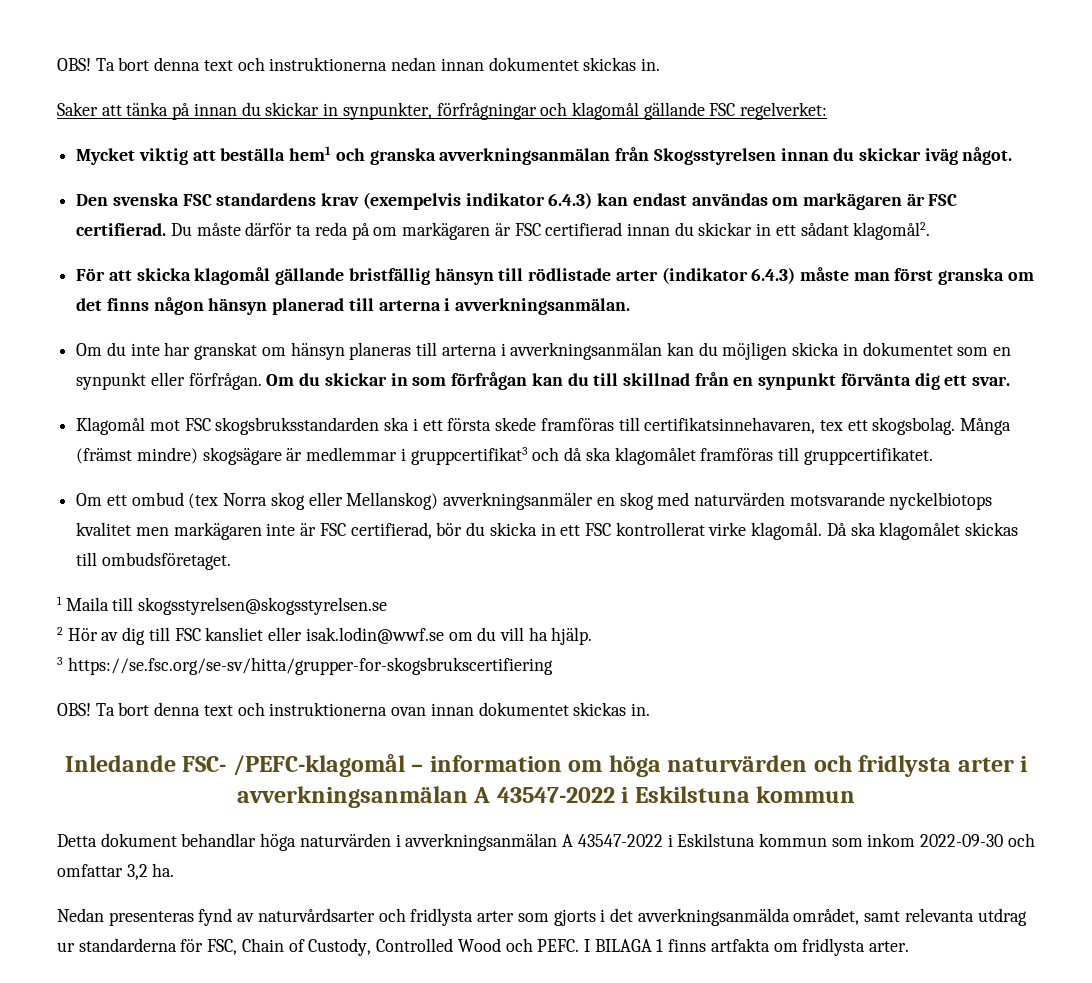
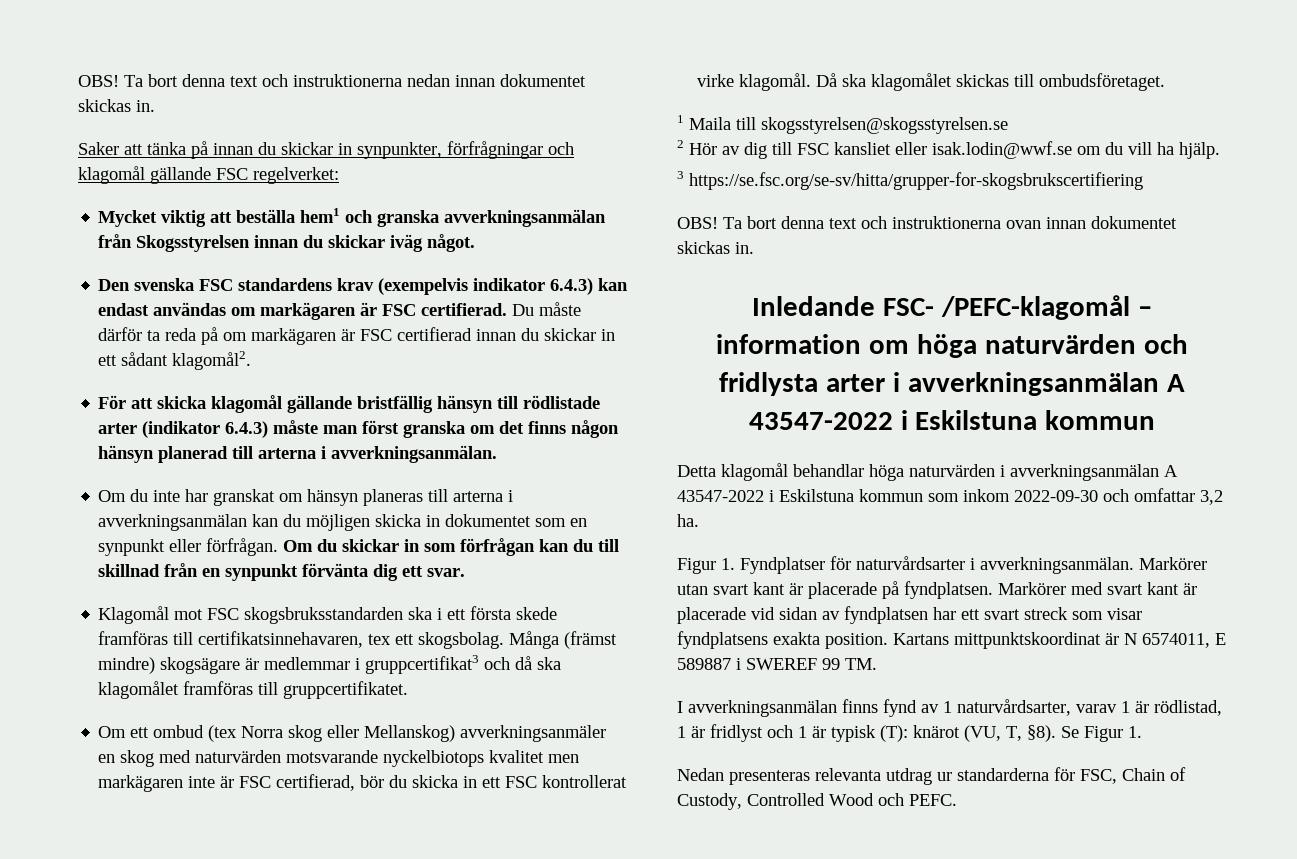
- Detta dokument behandlar höga naturvärden i avverkningsanmälan A 43547-2022 i Eskilstuna kommun som inkom 2022-09-30 och omfattar 3,2 ha.
+ Detta klagomål behandlar höga naturvärden i avverkningsanmälan A 43547-2022 i Eskilstuna kommun som inkom 2022-09-30 och omfattar 3,2 ha.
- Nedan presenteras fynd av naturvårdsarter och fridlysta arter som gjorts i det avverkningsanmälda området, samt relevanta utdrag ur standarderna för FSC, Chain of Custody, Controlled Wood och PEFC. I BILAGA 1 finns artfakta om fridlysta arter.
+ Figur 1. Fyndplatser för naturvårdsarter i avverkningsanmälan. Markörer utan svart kant är placerade på fyndplatsen. Markörer med svart kant är placerade vid sidan av fyndplatsen har ett svart streck som visar fyndplatsens exakta position. Kartans mittpunktskoordinat är N 6574011, E 589887 i SWEREF 99 TM.
+ I avverkningsanmälan finns fynd av 1 naturvårdsarter, varav 1 är rödlistad, 1 är fridlyst och 1 är typisk (T): knärot (VU, T, §8). Se Figur 1.
+ Nedan presenteras relevanta utdrag ur standarderna för FSC, Chain of Custody, Controlled Wood och PEFC.

